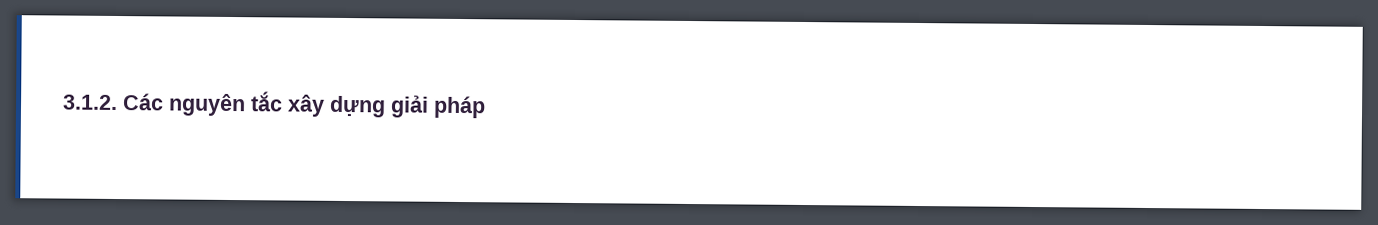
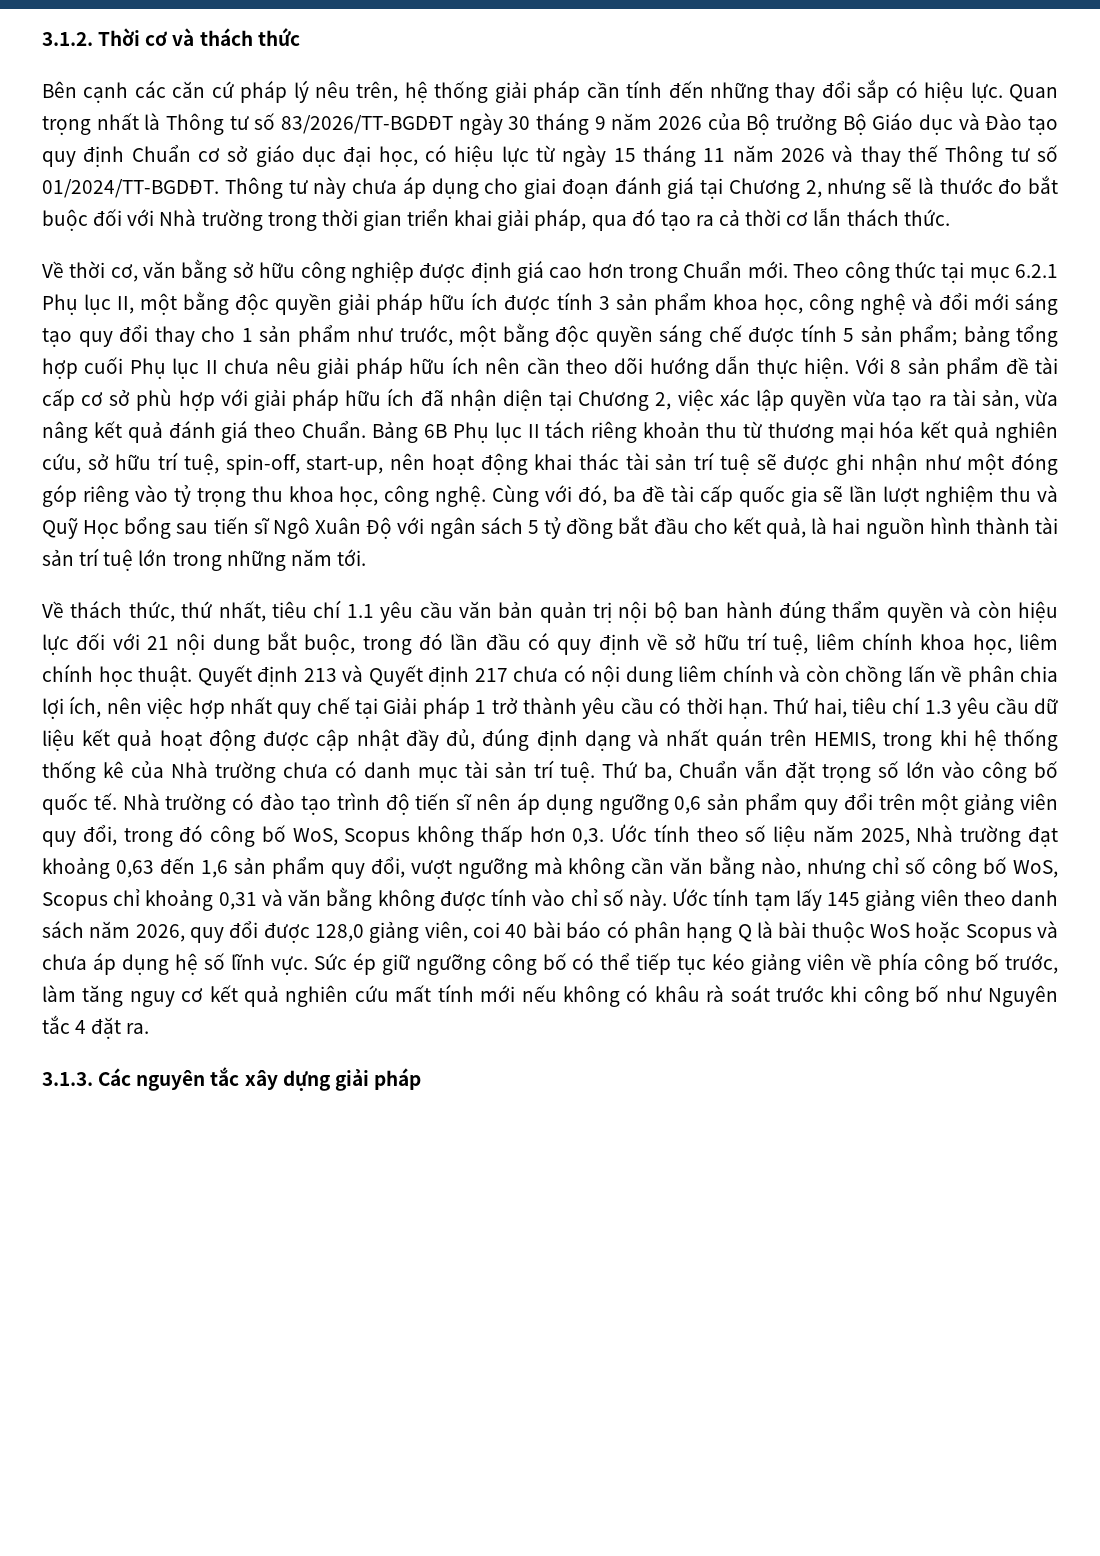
- 3.1.2. Các nguyên tắc xây dựng giải pháp
+ 3.1.2. Thời cơ và thách thức
+ Bên cạnh các căn cứ pháp lý nêu trên, hệ thống giải pháp cần tính đến những thay đổi sắp có hiệu lực. Quan trọng nhất là Thông tư số 83/2026/TT-BGDĐT ngày 30 tháng 9 năm 2026 của Bộ trưởng Bộ Giáo dục và Đào tạo quy định Chuẩn cơ sở giáo dục đại học, có hiệu lực từ ngày 15 tháng 11 năm 2026 và thay thế Thông tư số 01/2024/TT-BGDĐT. Thông tư này chưa áp dụng cho giai đoạn đánh giá tại Chương 2, nhưng sẽ là thước đo bắt buộc đối với Nhà trường trong thời gian triển khai giải pháp, qua đó tạo ra cả thời cơ lẫn thách thức.
+ Về thời cơ, văn bằng sở hữu công nghiệp được định giá cao hơn trong Chuẩn mới. Theo công thức tại mục 6.2.1 Phụ lục II, một bằng độc quyền giải pháp hữu ích được tính 3 sản phẩm khoa học, công nghệ và đổi mới sáng tạo quy đổi thay cho 1 sản phẩm như trước, một bằng độc quyền sáng chế được tính 5 sản phẩm; bảng tổng hợp cuối Phụ lục II chưa nêu giải pháp hữu ích nên cần theo dõi hướng dẫn thực hiện. Với 8 sản phẩm đề tài cấp cơ sở phù hợp với giải pháp hữu ích đã nhận diện tại Chương 2, việc xác lập quyền vừa tạo ra tài sản, vừa nâng kết quả đánh giá theo Chuẩn. Bảng 6B Phụ lục II tách riêng khoản thu từ thương mại hóa kết quả nghiên cứu, sở hữu trí tuệ, spin-off, start-up, nên hoạt động khai thác tài sản trí tuệ sẽ được ghi nhận như một đóng góp riêng vào tỷ trọng thu khoa học, công nghệ. Cùng với đó, ba đề tài cấp quốc gia sẽ lần lượt nghiệm thu và Quỹ Học bổng sau tiến sĩ Ngô Xuân Độ với ngân sách 5 tỷ đồng bắt đầu cho kết quả, là hai nguồn hình thành tài sản trí tuệ lớn trong những năm tới.
+ Về thách thức, thứ nhất, tiêu chí 1.1 yêu cầu văn bản quản trị nội bộ ban hành đúng thẩm quyền và còn hiệu lực đối với 21 nội dung bắt buộc, trong đó lần đầu có quy định về sở hữu trí tuệ, liêm chính khoa học, liêm chính học thuật. Quyết định 213 và Quyết định 217 chưa có nội dung liêm chính và còn chồng lấn về phân chia lợi ích, nên việc hợp nhất quy chế tại Giải pháp 1 trở thành yêu cầu có thời hạn. Thứ hai, tiêu chí 1.3 yêu cầu dữ liệu kết quả hoạt động được cập nhật đầy đủ, đúng định dạng và nhất quán trên HEMIS, trong khi hệ thống thống kê của Nhà trường chưa có danh mục tài sản trí tuệ. Thứ ba, Chuẩn vẫn đặt trọng số lớn vào công bố quốc tế. Nhà trường có đào tạo trình độ tiến sĩ nên áp dụng ngưỡng 0,6 sản phẩm quy đổi trên một giảng viên quy đổi, trong đó công bố WoS, Scopus không thấp hơn 0,3. Ước tính theo số liệu năm 2025, Nhà trường đạt khoảng 0,63 đến 1,6 sản phẩm quy đổi, vượt ngưỡng mà không cần văn bằng nào, nhưng chỉ số công bố WoS, Scopus chỉ khoảng 0,31 và văn bằng không được tính vào chỉ số này. Ước tính tạm lấy 145 giảng viên theo danh sách năm 2026, quy đổi được 128,0 giảng viên, coi 40 bài báo có phân hạng Q là bài thuộc WoS hoặc Scopus và chưa áp dụng hệ số lĩnh vực. Sức ép giữ ngưỡng công bố có thể tiếp tục kéo giảng viên về phía công bố trước, làm tăng nguy cơ kết quả nghiên cứu mất tính mới nếu không có khâu rà soát trước khi công bố như Nguyên tắc 4 đặt ra.
+ 3.1.3. Các nguyên tắc xây dựng giải pháp

